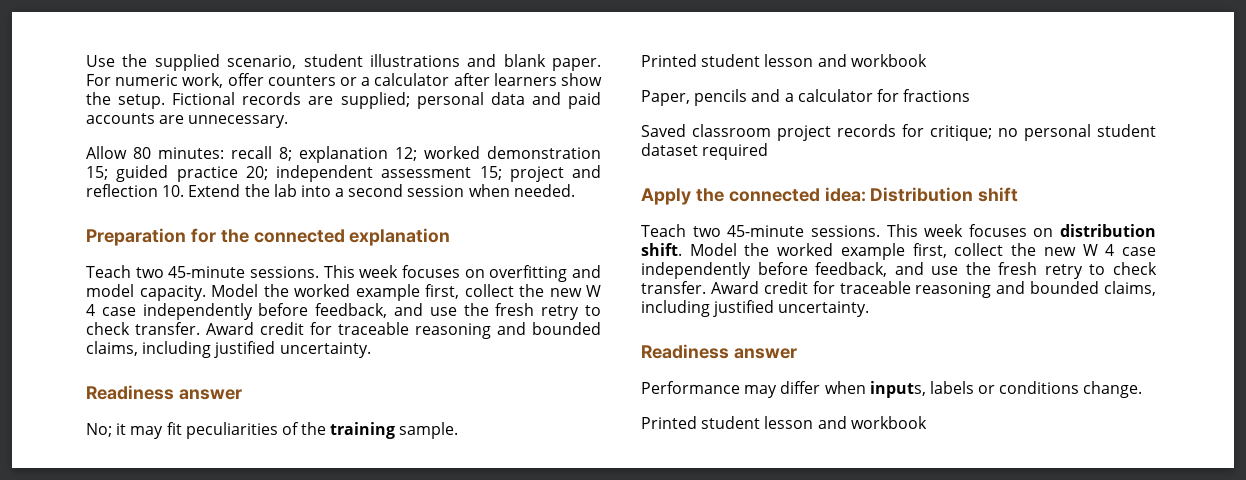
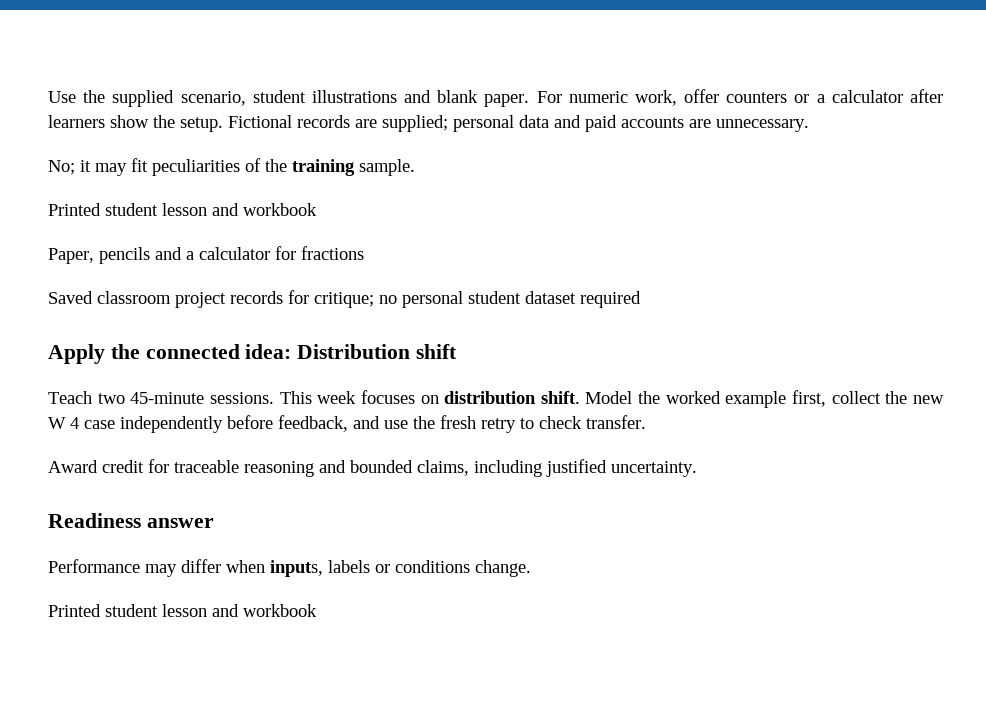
- Allow 80 minutes: recall 8; explanation 12; worked demonstration 15; guided practice 20; independent assessment 15; project and reflection 10. Extend the lab into a second session when needed.
- Preparation for the connected explanation
- Teach two 45-minute sessions. This week focuses on overfitting and model capacity. Model the worked example first, collect the new W 4 case independently before feedback, and use the fresh retry to check transfer. Award credit for traceable reasoning and bounded claims, including justified uncertainty.
- Readiness answer
- This week focuses on distribution shift. Model the worked example first, collect the new W 4 case independently before feedback, and use the fresh retry to check transfer. Award credit for traceable reasoning and bounded claims, including justified uncertainty.
+ This week focuses on distribution shift. Model the worked example first, collect the new W 4 case independently before feedback, and use the fresh retry to check transfer.
+ Award credit for traceable reasoning and bounded claims, including justified uncertainty.

